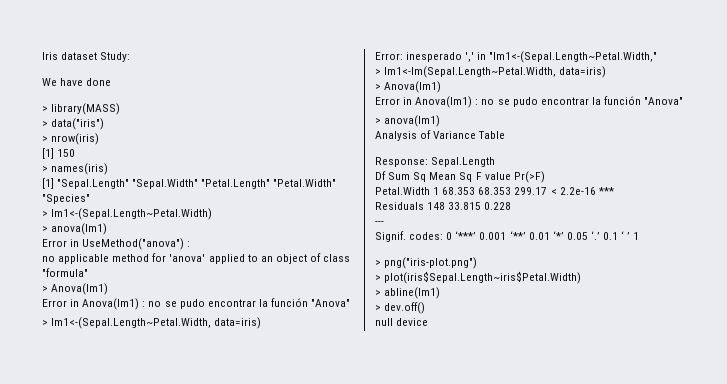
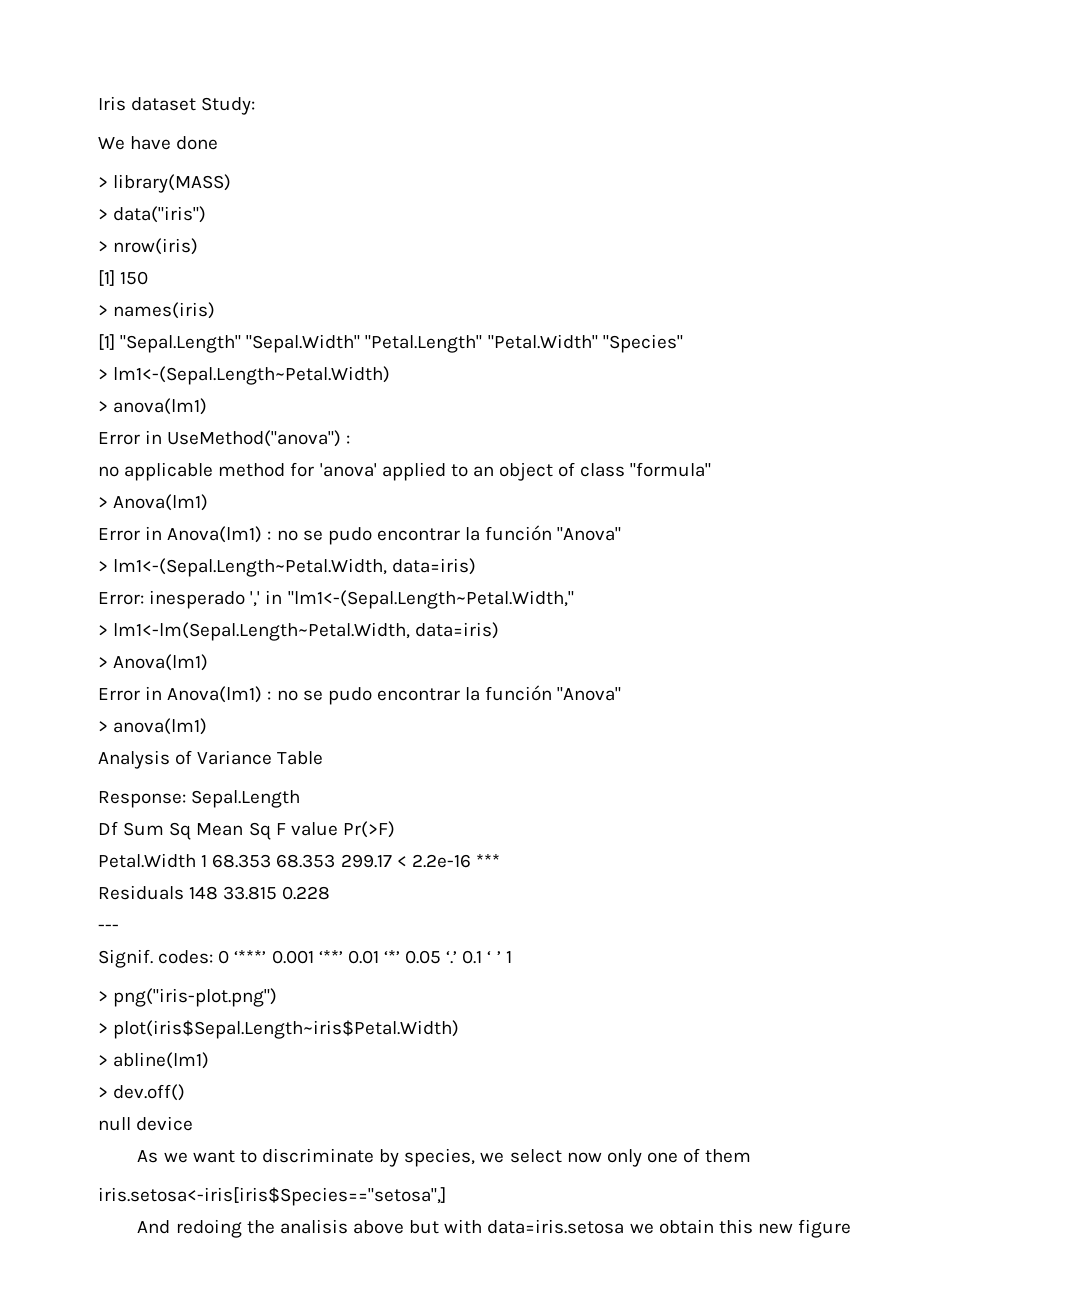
+ As we want to discriminate by species, we select now only one of them
+ iris.setosa<-iris[iris$Species=="setosa",]
+ And redoing the analisis above but with data=iris.setosa we obtain this new figure

